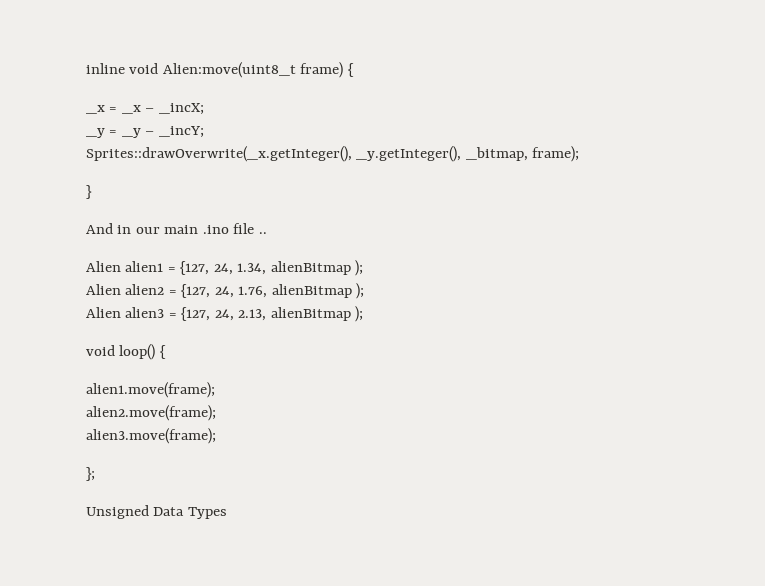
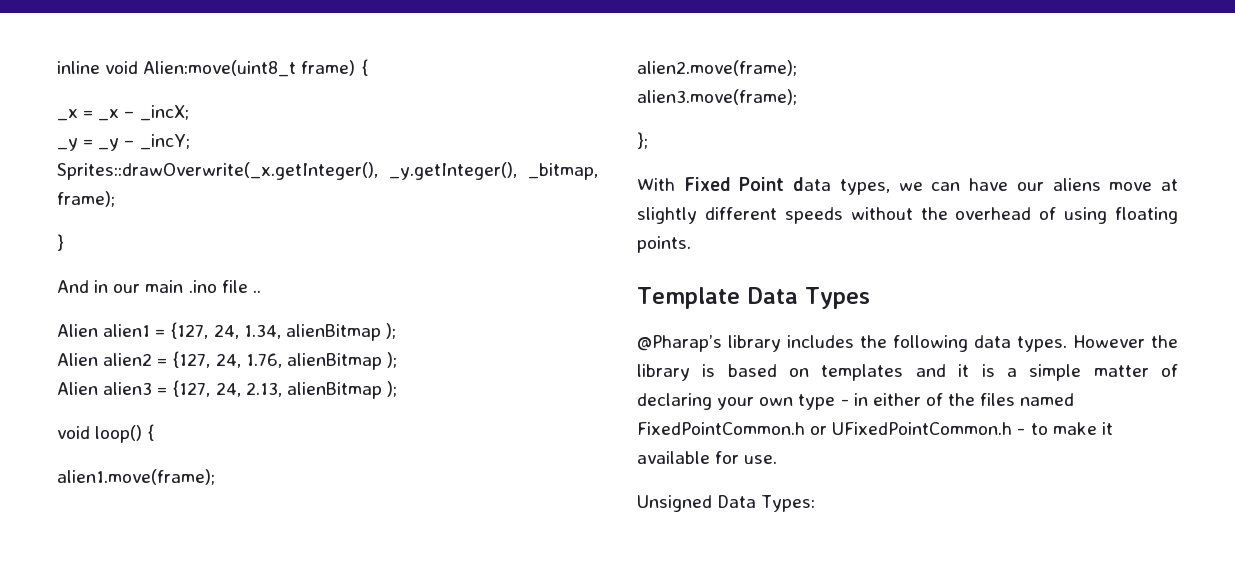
+ With Fixed Point data types, we can have our aliens move at slightly different speeds without the overhead of using floating points.
+ Template Data Types
+ @Pharap’s library includes the following data types. However the library is based on templates and it is a simple matter of declaring your own type - in either of the files named FixedPointCommon.h or UFixedPointCommon.h - to make it available for use.
- Unsigned Data Types
+ Unsigned Data Types:

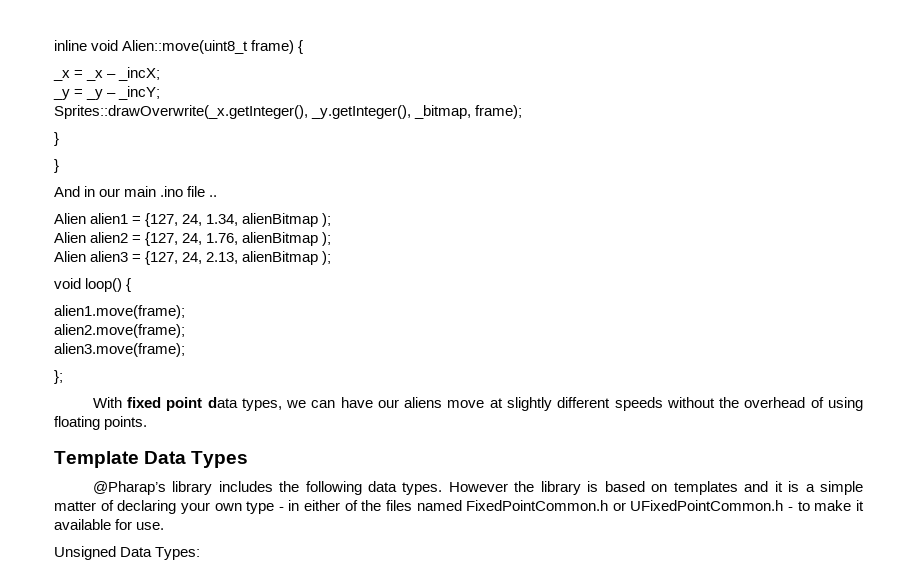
- inline void Alien:move(uint8_t frame) {
+ inline void Alien::move(uint8_t frame) {
  Sprites::drawOverwrite(_x.getInteger(), _y.getInteger(), _bitmap, frame);
+ }
- With Fixed Point data types, we can have our aliens move at slightly different speeds without the overhead of using floating points.
+ With fixed point data types, we can have our aliens move at slightly different speeds without the overhead of using floating points.

